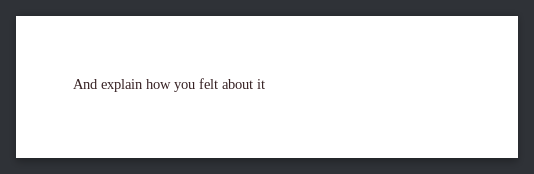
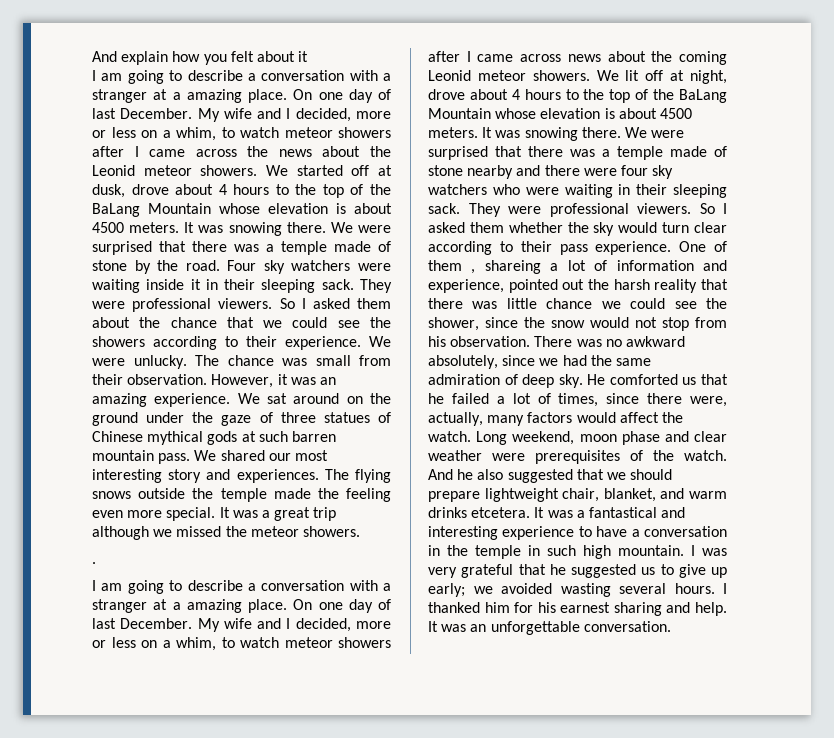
+ I am going to describe a conversation with a stranger at a amazing place. On one day of last December. My wife and I decided, more or less on a whim, to watch meteor showers after I came across the news about the Leonid meteor showers. We started off at dusk, drove about 4 hours to the top of the BaLang Mountain whose elevation is about 4500 meters. It was snowing there. We were surprised that there was a temple made of stone by the road. Four sky watchers were waiting inside it in their sleeping sack. They were professional viewers. So I asked them about the chance that we could see the showers according to their experience. We were unlucky. The chance was small from their observation. However, it was an amazing experience. We sat around on the ground under the gaze of three statues of Chinese mythical gods at such barren mountain pass. We shared our most interesting story and experiences. The flying snows outside the temple made the feeling even more special. It was a great trip although we missed the meteor showers.
+ .
+ I am going to describe a conversation with a stranger at a amazing place. On one day of last December. My wife and I decided, more or less on a whim, to watch meteor showers after I came across news about the coming Leonid meteor showers. We lit off at night, drove about 4 hours to the top of the BaLang Mountain whose elevation is about 4500 meters. It was snowing there. We were surprised that there was a temple made of stone nearby and there were four sky watchers who were waiting in their sleeping sack. They were professional viewers. So I asked them whether the sky would turn clear according to their pass experience. One of them , shareing a lot of information and experience, pointed out the harsh reality that there was little chance we could see the shower, since the snow would not stop from his observation. There was no awkward absolutely, since we had the same admiration of deep sky. He comforted us that he failed a lot of times, since there were, actually, many factors would affect the watch. Long weekend, moon phase and clear weather were prerequisites of the watch. And he also suggested that we should prepare lightweight chair, blanket, and warm drinks etcetera. It was a fantastical and interesting experience to have a conversation in the temple in such high mountain. I was very grateful that he suggested us to give up early; we avoided wasting several hours. I thanked him for his earnest sharing and help. It was an unforgettable conversation.

